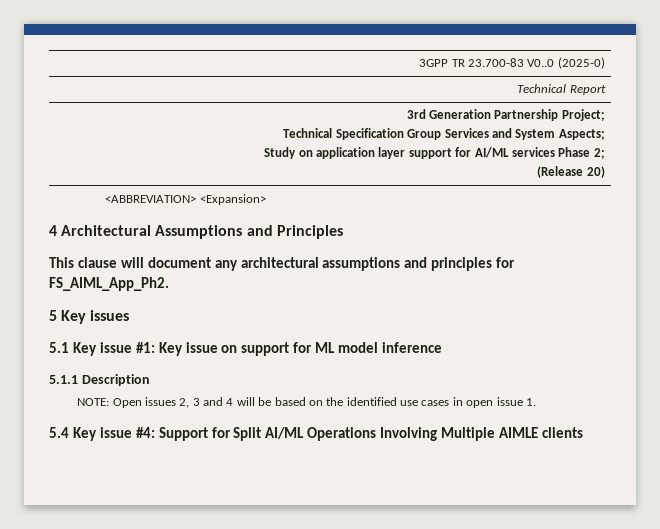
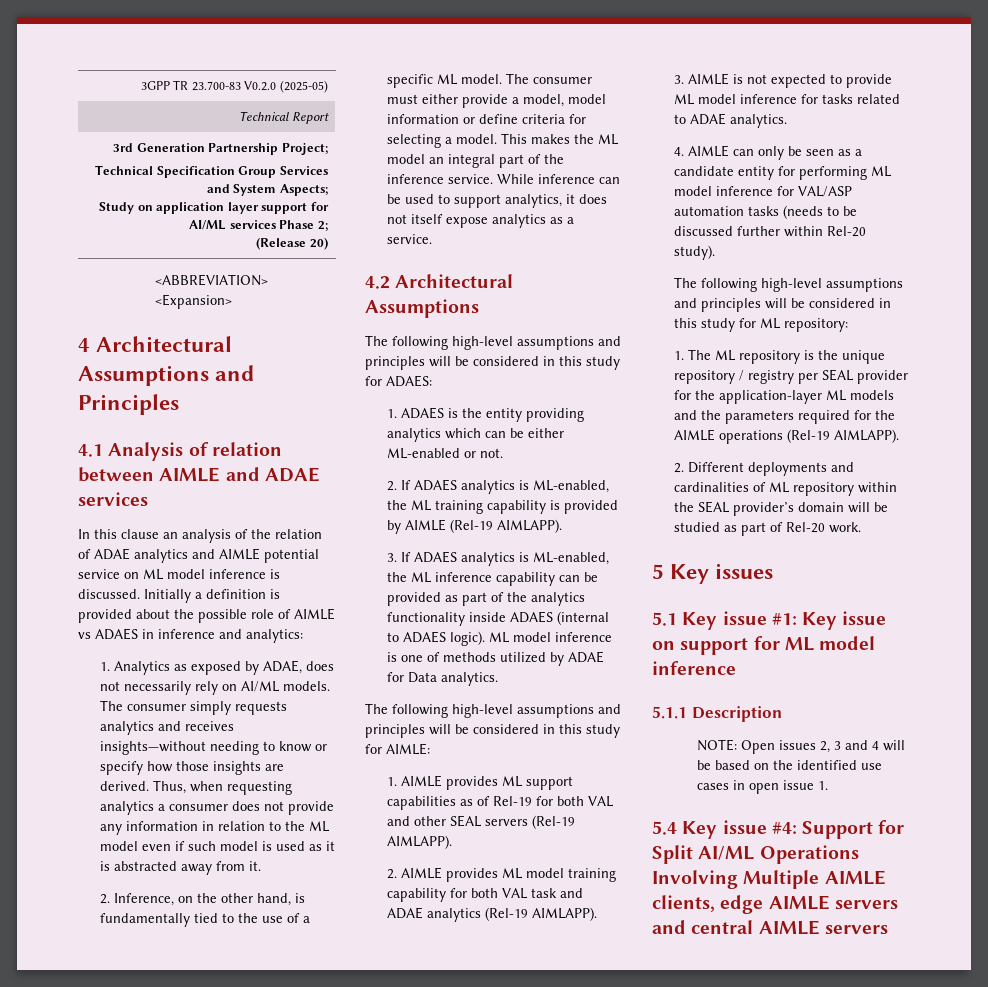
- 3GPP TR 23.700-83 V0..0 (2025-0)
+ 3GPP TR 23.700-83 V0.2.0 (2025-05)
- This clause will document any architectural assumptions and principles for FS_AIML_App_Ph2.
+ 4.1 Analysis of relation between AIMLE and ADAE services
+ In this clause an analysis of the relation of ADAE analytics and AIMLE potential service on ML model inference is discussed. Initially a definition is provided about the possible role of AIMLE vs ADAES in inference and analytics:
+ 1. Analytics as exposed by ADAE, does not necessarily rely on AI/ML models. The consumer simply requests analytics and receives insights—without needing to know or specify how those insights are derived. Thus, when requesting analytics a consumer does not provide any information in relation to the ML model even if such model is used as it is abstracted away from it.
+ 2. Inference, on the other hand, is fundamentally tied to the use of a specific ML model. The consumer must either provide a model, model information or define criteria for selecting a model. This makes the ML model an integral part of the inference service. While inference can be used to support analytics, it does not itself expose analytics as a service.
+ 4.2 Architectural Assumptions
+ The following high-level assumptions and principles will be considered in this study for ADAES:
+ 1. ADAES is the entity providing analytics which can be either ML-enabled or not.
+ 2. If ADAES analytics is ML-enabled, the ML training capability is provided by AIMLE (Rel-19 AIMLAPP).
+ 3. If ADAES analytics is ML-enabled, the ML inference capability can be provided as part of the analytics functionality inside ADAES (internal to ADAES logic). ML model inference is one of methods utilized by ADAE for Data analytics.
+ The following high-level assumptions and principles will be considered in this study for AIMLE:
+ 1. AIMLE provides ML support capabilities as of Rel-19 for both VAL and other SEAL servers (Rel-19 AIMLAPP).
+ 2. AIMLE provides ML model training capability for both VAL task and ADAE analytics (Rel-19 AIMLAPP).
+ 3. AIMLE is not expected to provide ML model inference for tasks related to ADAE analytics.
+ 4. AIMLE can only be seen as a candidate entity for performing ML model inference for VAL/ASP automation tasks (needs to be discussed further within Rel-20 study).
+ The following high-level assumptions and principles will be considered in this study for ML repository:
+ 1. The ML repository is the unique repository / registry per SEAL provider for the application-layer ML models and the parameters required for the AIMLE operations (Rel-19 AIMLAPP).
+ 2. Different deployments and cardinalities of ML repository within the SEAL provider’s domain will be studied as part of Rel-20 work.
- 5.4 Key issue #4: Support for Split AI/ML Operations Involving Multiple AIMLE clients
+ 5.4 Key issue #4: Support for Split AI/ML Operations Involving Multiple AIMLE clients, edge AIMLE servers and central AIMLE servers

